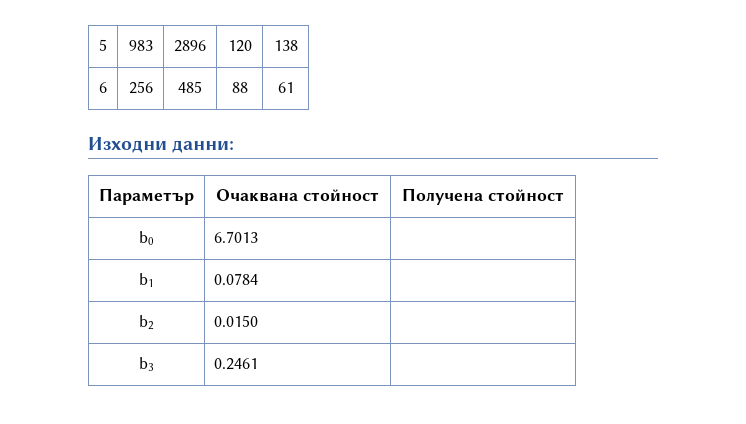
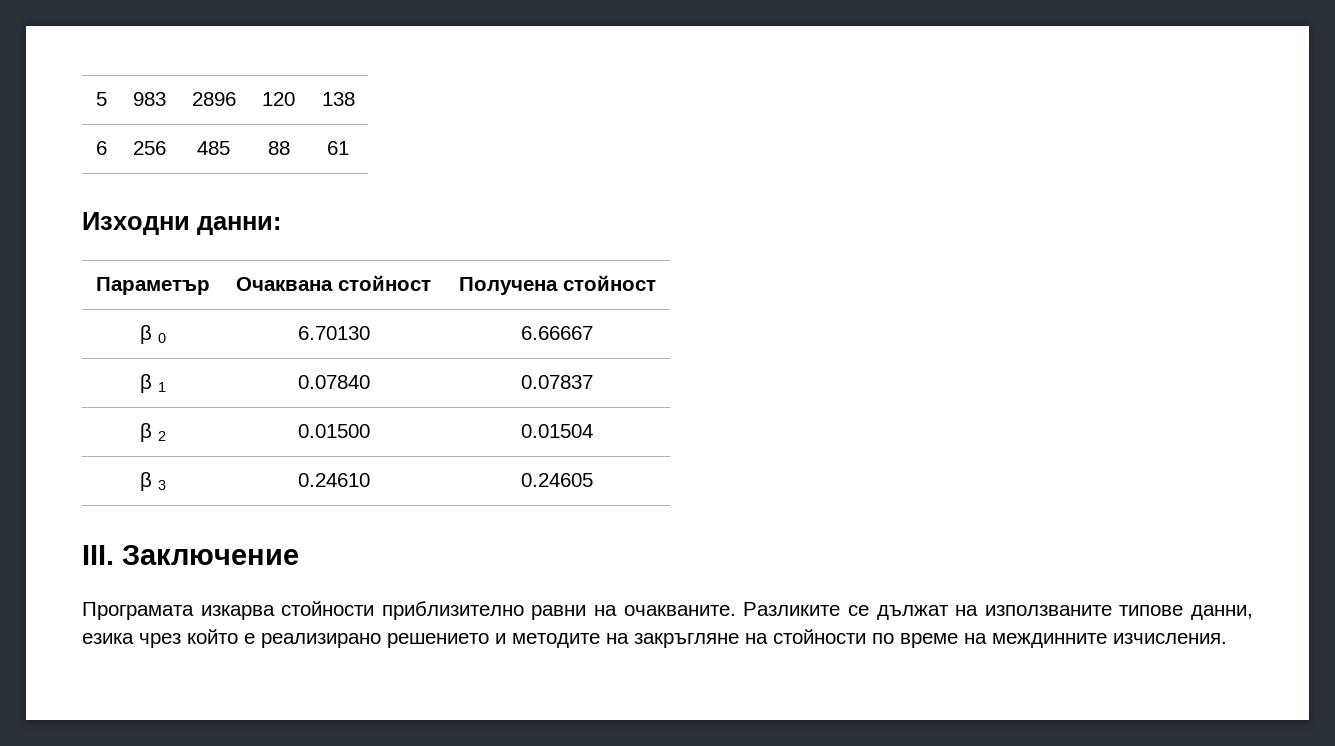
- b0 | 6.7013 |
- b1 | 0.0784 |
- b2 | 0.0150 |
- b3 | 0.2461 |
+ β 0 | 6.70130 | 6.66667
+ β 1 | 0.07840 | 0.07837
+ β 2 | 0.01500 | 0.01504
+ β 3 | 0.24610 | 0.24605
+ III. Заключение
+ Програмата изкарва стойности приблизително равни на очакваните. Разликите се дължат на използваните типове данни, езика чрез който е реализирано решението и методите на закръгляне на стойности по време на междинните изчисления.

